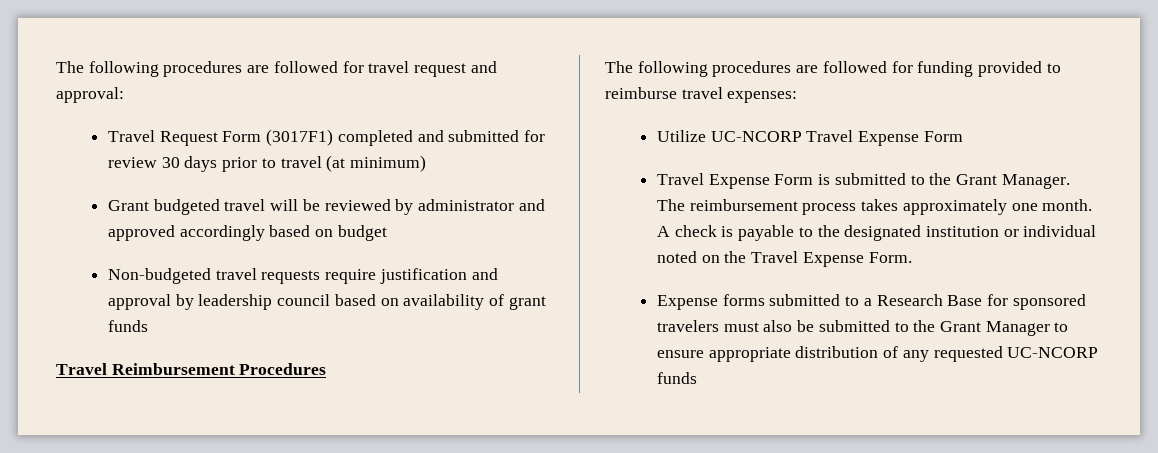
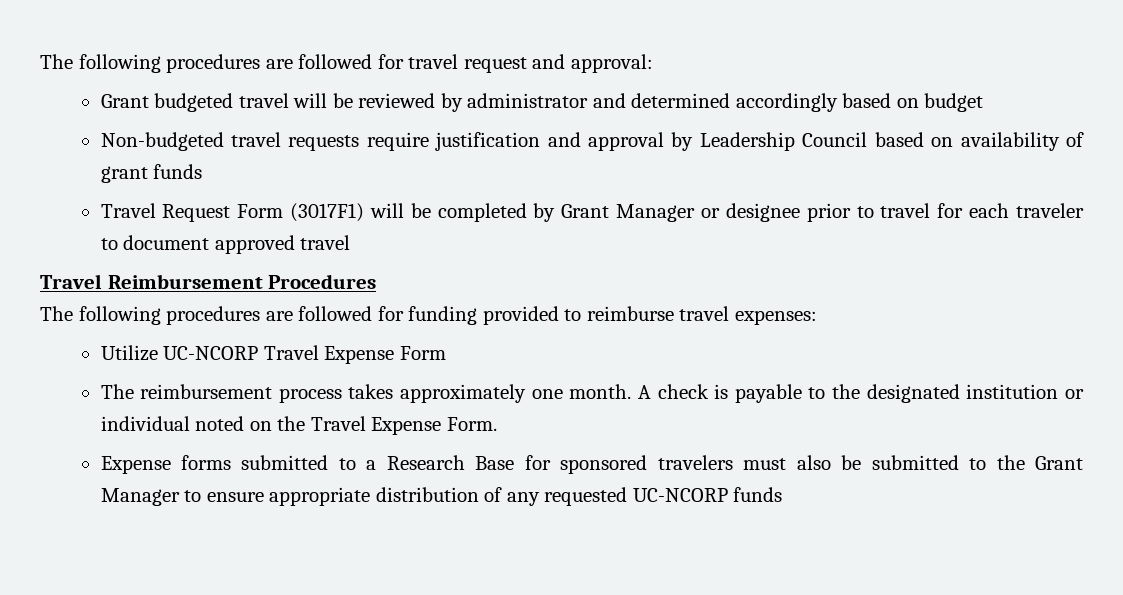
- Travel Request Form (3017F1) completed and submitted for review 30 days prior to travel (at minimum)
- Grant budgeted travel will be reviewed by administrator and approved accordingly based on budget
+ Grant budgeted travel will be reviewed by administrator and determined accordingly based on budget
- Non-budgeted travel requests require justification and approval by leadership council based on availability of grant funds
+ Non-budgeted travel requests require justification and approval by Leadership Council based on availability of grant funds
+ Travel Request Form (3017F1) will be completed by Grant Manager or designee prior to travel for each traveler to document approved travel
- Travel Expense Form is submitted to the Grant Manager.

